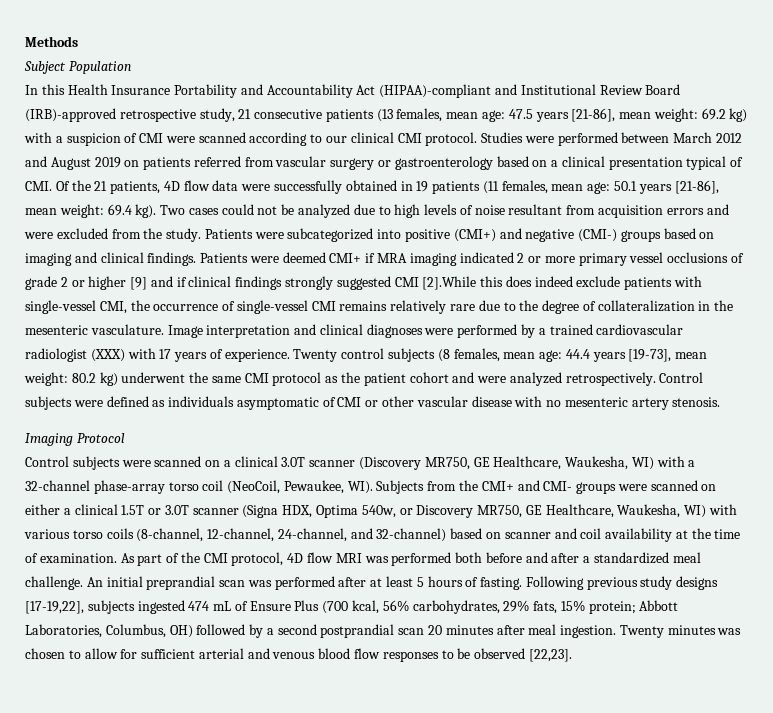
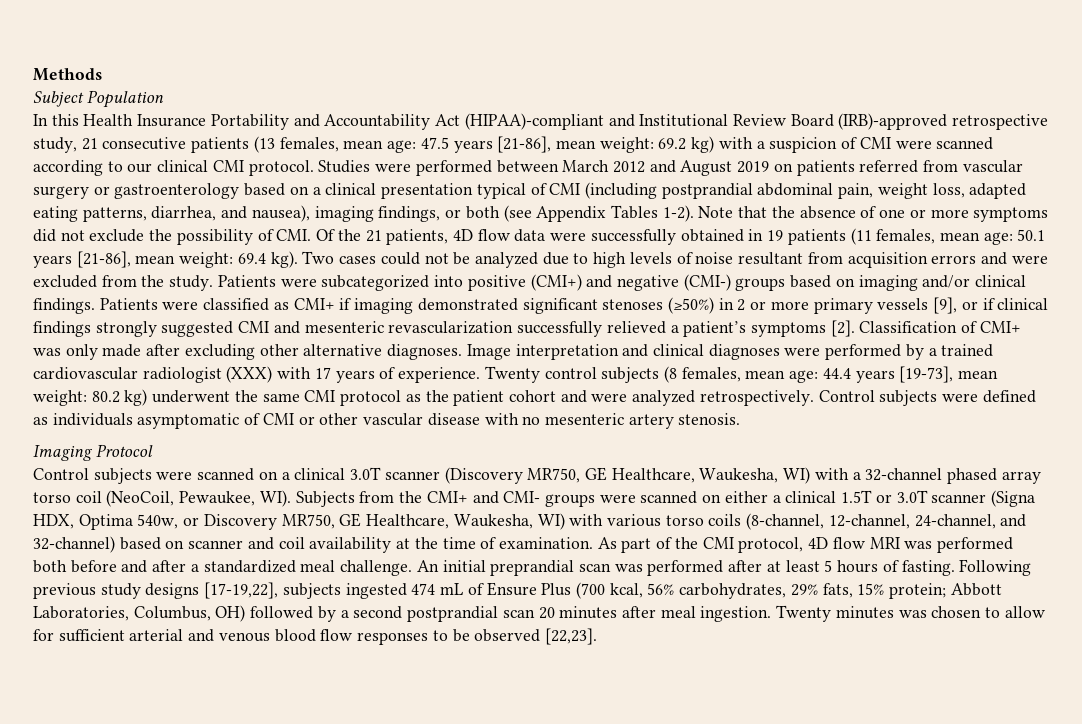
- Studies were performed between March 2012 and August 2019 on patients referred from vascular surgery or gastroenterology based on a clinical presentation typical of CMI. Of the 21 patients, 4D flow data were successfully obtained in 19 patients (11 females, mean age: 50.1 years [21-86], mean weight: 69.4 kg).
+ Studies were performed between March 2012 and August 2019 on patients referred from vascular surgery or gastroenterology based on a clinical presentation typical of CMI (including postprandial abdominal pain, weight loss, adapted eating patterns, diarrhea, and nausea), imaging findings, or both (see Appendix Tables 1-2). Note that the absence of one or more symptoms did not exclude the possibility of CMI. Of the 21 patients, 4D flow data were successfully obtained in 19 patients (11 females, mean age: 50.1 years [21-86], mean weight: 69.4 kg).
- Patients were subcategorized into positive (CMI+) and negative (CMI-) groups based on imaging and clinical findings.
+ Patients were subcategorized into positive (CMI+) and negative (CMI-) groups based on imaging and/or clinical findings.
- Patients were deemed CMI+ if MRA imaging indicated 2 or more primary vessel occlusions of grade 2 or higher [9] and if clinical findings strongly suggested CMI [2].While this does indeed exclude patients with single-vessel CMI, the occurrence of single-vessel CMI remains relatively rare due to the degree of collateralization in the mesenteric vasculature.
+ Patients were classified as CMI+ if imaging demonstrated significant stenoses (≥50%) in 2 or more primary vessels [9], or if clinical findings strongly suggested CMI and mesenteric revascularization successfully relieved a patient’s symptoms [2]. Classification of CMI+ was only made after excluding other alternative diagnoses.
- Control subjects were scanned on a clinical 3.0T scanner (Discovery MR750, GE Healthcare, Waukesha, WI) with a 32-channel phase-array torso coil (NeoCoil, Pewaukee, WI). Subjects from the CMI+ and CMI- groups were scanned on either a clinical 1.5T or 3.0T scanner (Signa HDX, Optima 540w, or Discovery MR750, GE Healthcare, Waukesha, WI) with various torso coils (8-channel, 12-channel, 24-channel, and 32-channel) based on scanner and coil availability at the time of examination.
+ Control subjects were scanned on a clinical 3.0T scanner (Discovery MR750, GE Healthcare, Waukesha, WI) with a 32-channel phased array torso coil (NeoCoil, Pewaukee, WI). Subjects from the CMI+ and CMI- groups were scanned on either a clinical 1.5T or 3.0T scanner (Signa HDX, Optima 540w, or Discovery MR750, GE Healthcare, Waukesha, WI) with various torso coils (8-channel, 12-channel, 24-channel, and 32-channel) based on scanner and coil availability at the time of examination.

